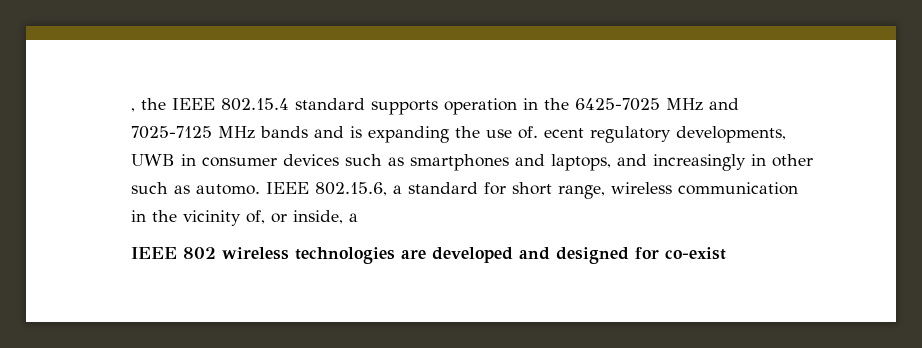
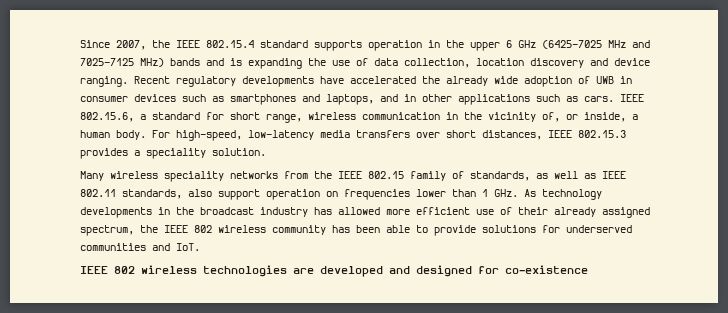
- , the IEEE 802.15.4 standard supports operation in the 6425-7025 MHz and 7025-7125 MHz bands and is expanding the use of. ecent regulatory developments, UWB in consumer devices such as smartphones and laptops, and increasingly in other such as automo.
+ Since 2007, the IEEE 802.15.4 standard supports operation in the upper 6 GHz (6425-7025 MHz and 7025-7125 MHz) bands and is expanding the use of data collection, location discovery and device ranging. Recent regulatory developments have accelerated the already wide adoption of UWB in consumer devices such as smartphones and laptops, and in other applications such as cars.
- IEEE 802.15.6, a standard for short range, wireless communication in the vicinity of, or inside, a
+ IEEE 802.15.6, a standard for short range, wireless communication in the vicinity of, or inside, a human body. For high-speed, low-latency media transfers over short distances, IEEE 802.15.3 provides a speciality solution.
+ Many wireless speciality networks from the IEEE 802.15 family of standards, as well as IEEE 802.11 standards, also support operation on frequencies lower than 1 GHz. As technology developments in the broadcast industry has allowed more efficient use of their already assigned spectrum, the IEEE 802 wireless community has been able to provide solutions for underserved communities and IoT.
- IEEE 802 wireless technologies are developed and designed for co-exist
+ IEEE 802 wireless technologies are developed and designed for co-existence

